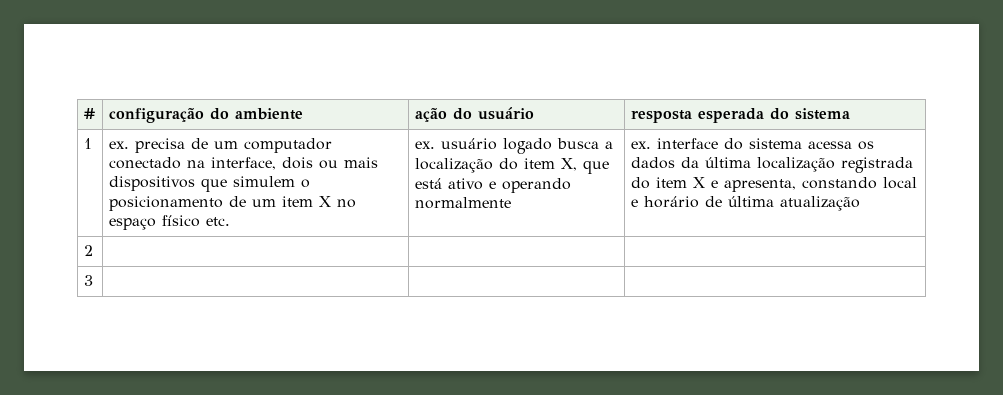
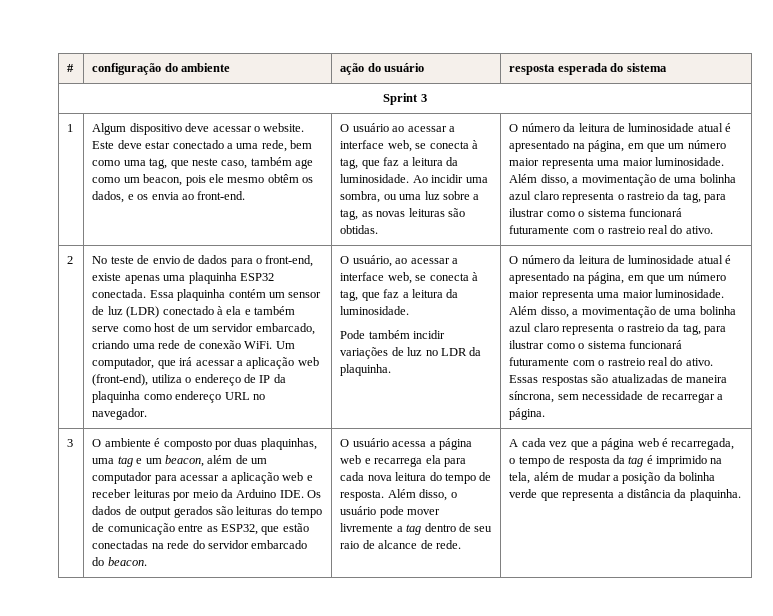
- 1 | ex. precisa de um computador conectado na interface, dois ou mais dispositivos que simulem o posicionamento de um item X no espaço físico etc. | ex. usuário logado busca a localização do item X, que está ativo e operando normalmente | ex. interface do sistema acessa os dados da última localização registrada do item X e apresenta, constando local e horário de última atualização
- 2 | | |
- 3 | | |
+ Sprint 3
+ 1 | Algum dispositivo deve acessar o website. Este deve estar conectado a uma rede, bem como uma tag, que neste caso, também age como um beacon, pois ele mesmo obtêm os dados, e os envia ao front-end. | O usuário ao acessar a interface web, se conecta à tag, que faz a leitura da luminosidade. Ao incidir uma sombra, ou uma luz sobre a tag, as novas leituras são obtidas. | O número da leitura de luminosidade atual é apresentado na página, em que um número maior representa uma maior luminosidade. Além disso, a movimentação de uma bolinha azul claro representa o rastreio da tag, para ilustrar como o sistema funcionará futuramente com o rastreio real do ativo.
+ 2 | No teste de envio de dados para o front-end, existe apenas uma plaquinha ESP32 conectada. Essa plaquinha contém um sensor de luz (LDR) conectado à ela e também serve como host de um servidor embarcado, criando uma rede de conexão WiFi. Um computador, que irá acessar a aplicação web (front-end), utiliza o endereço de IP da plaquinha como endereço URL no navegador. | O usuário, ao acessar a interface web, se conecta à tag, que faz a leitura da luminosidade.
+ Pode também incidir variações de luz no LDR da plaquinha. | O número da leitura de luminosidade atual é apresentado na página, em que um número maior representa uma maior luminosidade. Além disso, a movimentação de uma bolinha azul claro representa o rastreio da tag, para ilustrar como o sistema funcionará futuramente com o rastreio real do ativo. Essas respostas são atualizadas de maneira síncrona, sem necessidade de recarregar a página.
+ 3 | O ambiente é composto por duas plaquinhas, uma tag e um beacon, além de um computador para acessar a aplicação web e receber leituras por meio da Arduino IDE. Os dados de output gerados são leituras do tempo de comunicação entre as ESP32, que estão conectadas na rede do servidor embarcado do beacon. | O usuário acessa a página web e recarrega ela para cada nova leitura do tempo de resposta. Além disso, o usuário pode mover livremente a tag dentro de seu raio de alcance de rede. | A cada vez que a página web é recarregada, o tempo de resposta da tag é imprimido na tela, além de mudar a posição da bolinha verde que representa a distância da plaquinha.

